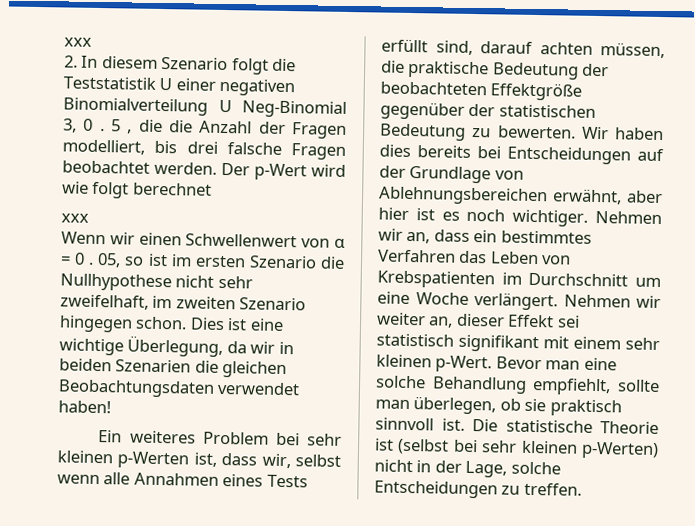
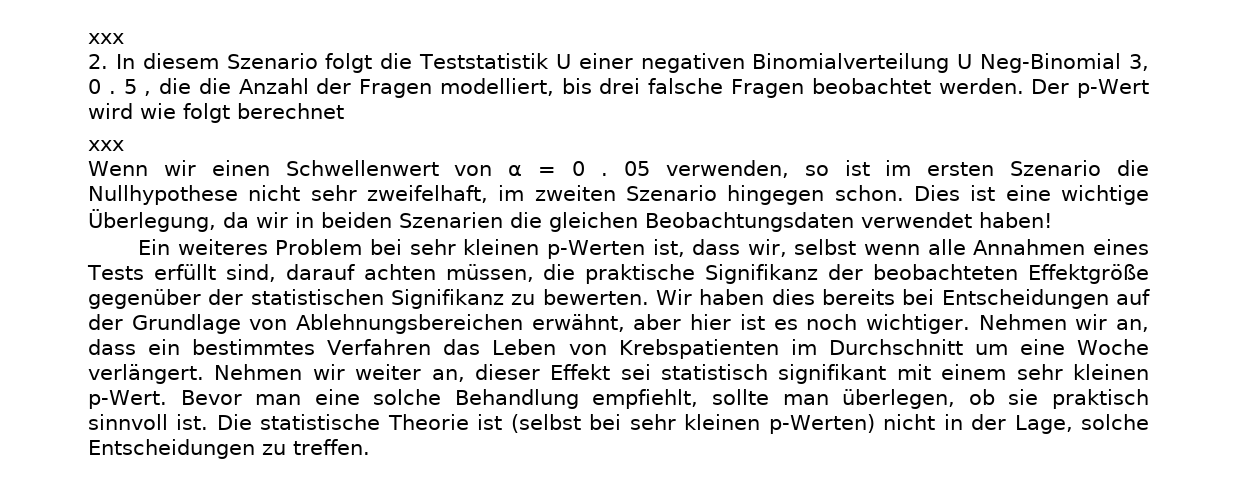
- 05, so ist im ersten Szenario die Nullhypothese nicht sehr zweifelhaft, im zweiten Szenario hingegen schon.
+ 05 verwenden, so ist im ersten Szenario die Nullhypothese nicht sehr zweifelhaft, im zweiten Szenario hingegen schon.
- Ein weiteres Problem bei sehr kleinen p-Werten ist, dass wir, selbst wenn alle Annahmen eines Tests erfüllt sind, darauf achten müssen, die praktische Bedeutung der beobachteten Effektgröße gegenüber der statistischen Bedeutung zu bewerten.
+ Ein weiteres Problem bei sehr kleinen p-Werten ist, dass wir, selbst wenn alle Annahmen eines Tests erfüllt sind, darauf achten müssen, die praktische Signifikanz der beobachteten Effektgröße gegenüber der statistischen Signifikanz zu bewerten.

